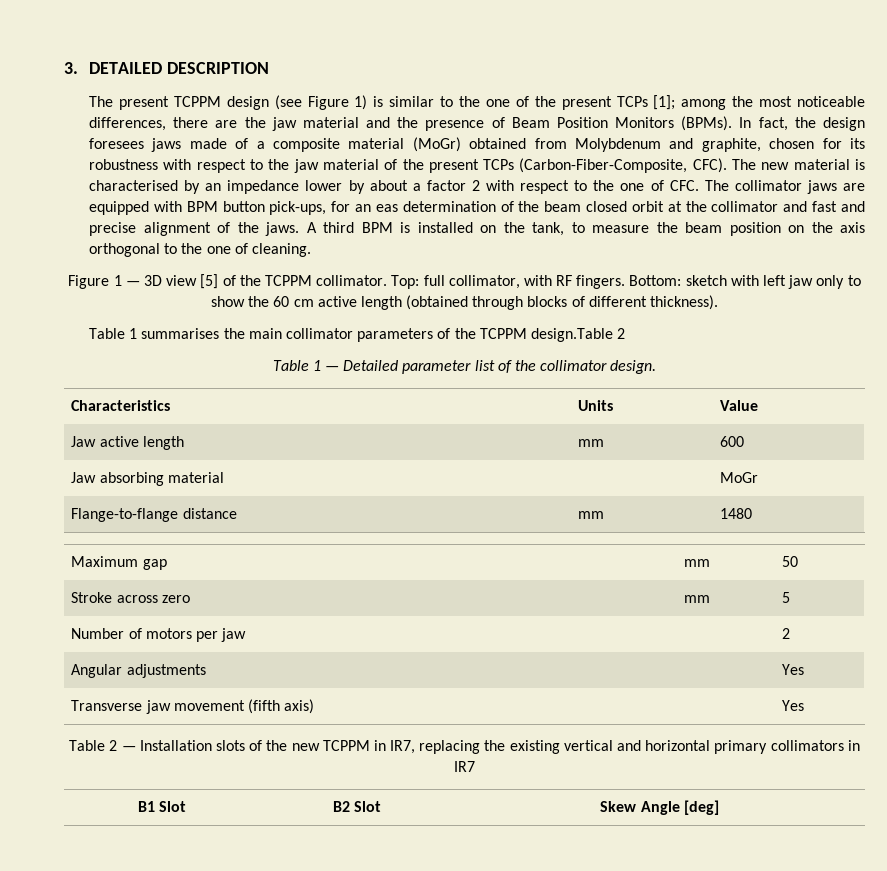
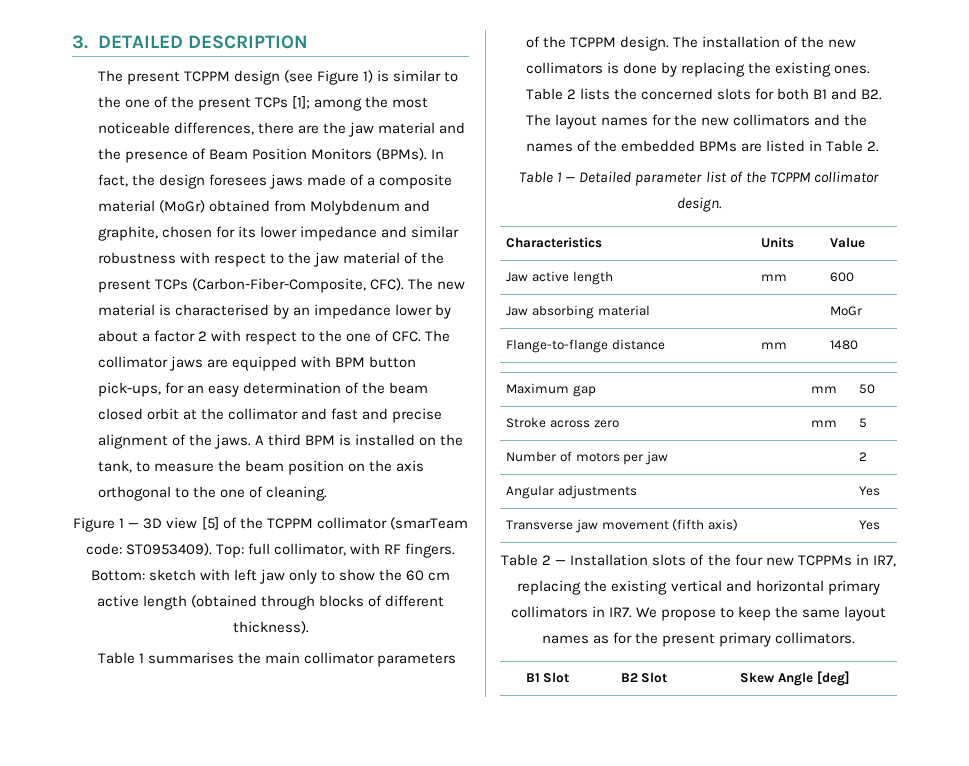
- In fact, the design foresees jaws made of a composite material (MoGr) obtained from Molybdenum and graphite, chosen for its robustness with respect to the jaw material of the present TCPs (Carbon-Fiber-Composite, CFC).
+ In fact, the design foresees jaws made of a composite material (MoGr) obtained from Molybdenum and graphite, chosen for its lower impedance and similar robustness with respect to the jaw material of the present TCPs (Carbon-Fiber-Composite, CFC).
- The new material is characterised by an impedance lower by about a factor 2 with respect to the one of CFC. The collimator jaws are equipped with BPM button pick-ups, for an eas determination of the beam closed orbit at the collimator and fast and precise alignment of the jaws.
+ The new material is characterised by an impedance lower by about a factor 2 with respect to the one of CFC. The collimator jaws are equipped with BPM button pick-ups, for an easy determination of the beam closed orbit at the collimator and fast and precise alignment of the jaws.
- Figure 1 — 3D view [5] of the TCPPM collimator.
+ Figure 1 — 3D view [5] of the TCPPM collimator (smarTeam code: ST0953409).
- Table 1 summarises the main collimator parameters of the TCPPM design.Table 2
+ Table 1 summarises the main collimator parameters of the TCPPM design. The installation of the new collimators is done by replacing the existing ones. Table 2 lists the concerned slots for both B1 and B2. The layout names for the new collimators and the names of the embedded BPMs are listed in Table 2.
- Table 1 — Detailed parameter list of the collimator design.
+ Table 1 — Detailed parameter list of the TCPPM collimator design.
- Table 2 — Installation slots of the new TCPPM in IR7, replacing the existing vertical and horizontal primary collimators in IR7
+ Table 2 — Installation slots of the four new TCPPMs in IR7, replacing the existing vertical and horizontal primary collimators in IR7. We propose to keep the same layout names as for the present primary collimators.

